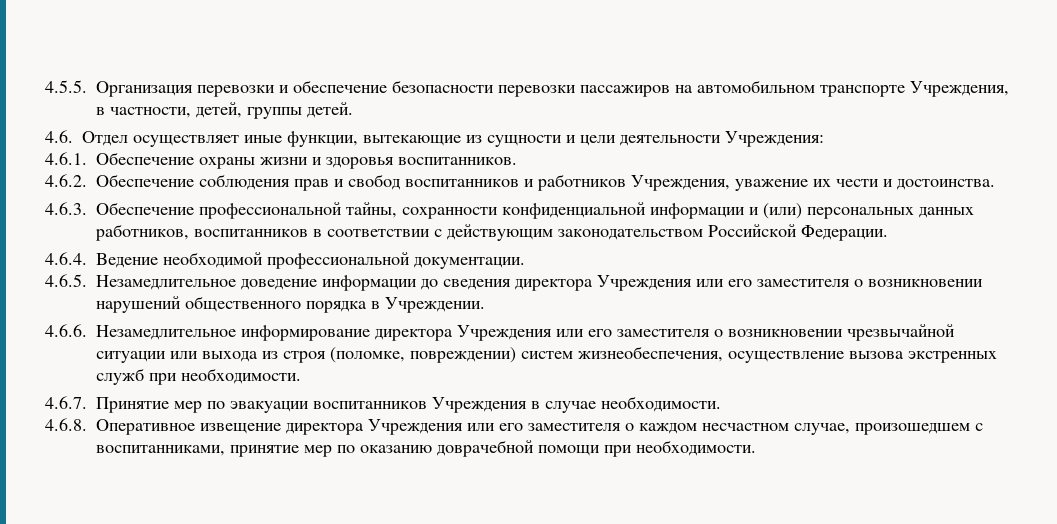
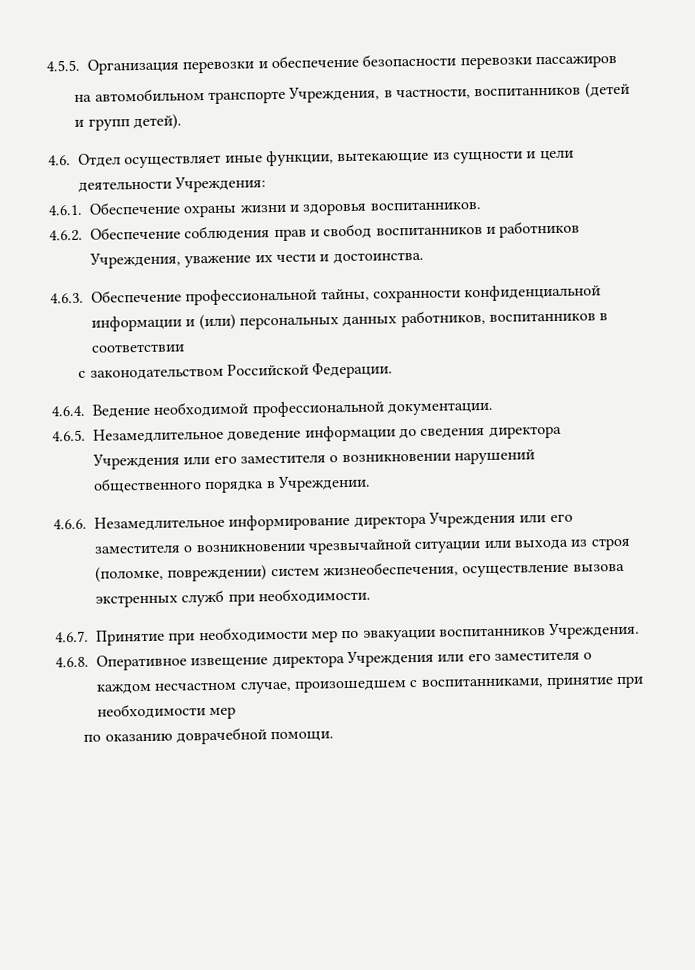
- 4.5.5. Организация перевозки и обеспечение безопасности перевозки пассажиров на автомобильном транспорте Учреждения, в частности, детей, группы детей.
+ 4.5.5. Организация перевозки и обеспечение безопасности перевозки пассажиров
+ на автомобильном транспорте Учреждения, в частности, воспитанников (детей и групп детей).
- 4.6.3. Обеспечение профессиональной тайны, сохранности конфиденциальной информации и (или) персональных данных работников, воспитанников в соответствии с действующим законодательством Российской Федерации.
+ 4.6.3. Обеспечение профессиональной тайны, сохранности конфиденциальной информации и (или) персональных данных работников, воспитанников в соответствии
+ с законодательством Российской Федерации.
- 4.6.7. Принятие мер по эвакуации воспитанников Учреждения в случае необходимости.
+ 4.6.7. Принятие при необходимости мер по эвакуации воспитанников Учреждения.
- 4.6.8. Оперативное извещение директора Учреждения или его заместителя о каждом несчастном случае, произошедшем с воспитанниками, принятие мер по оказанию доврачебной помощи при необходимости.
+ 4.6.8. Оперативное извещение директора Учреждения или его заместителя о каждом несчастном случае, произошедшем с воспитанниками, принятие при необходимости мер
+ по оказанию доврачебной помощи.

